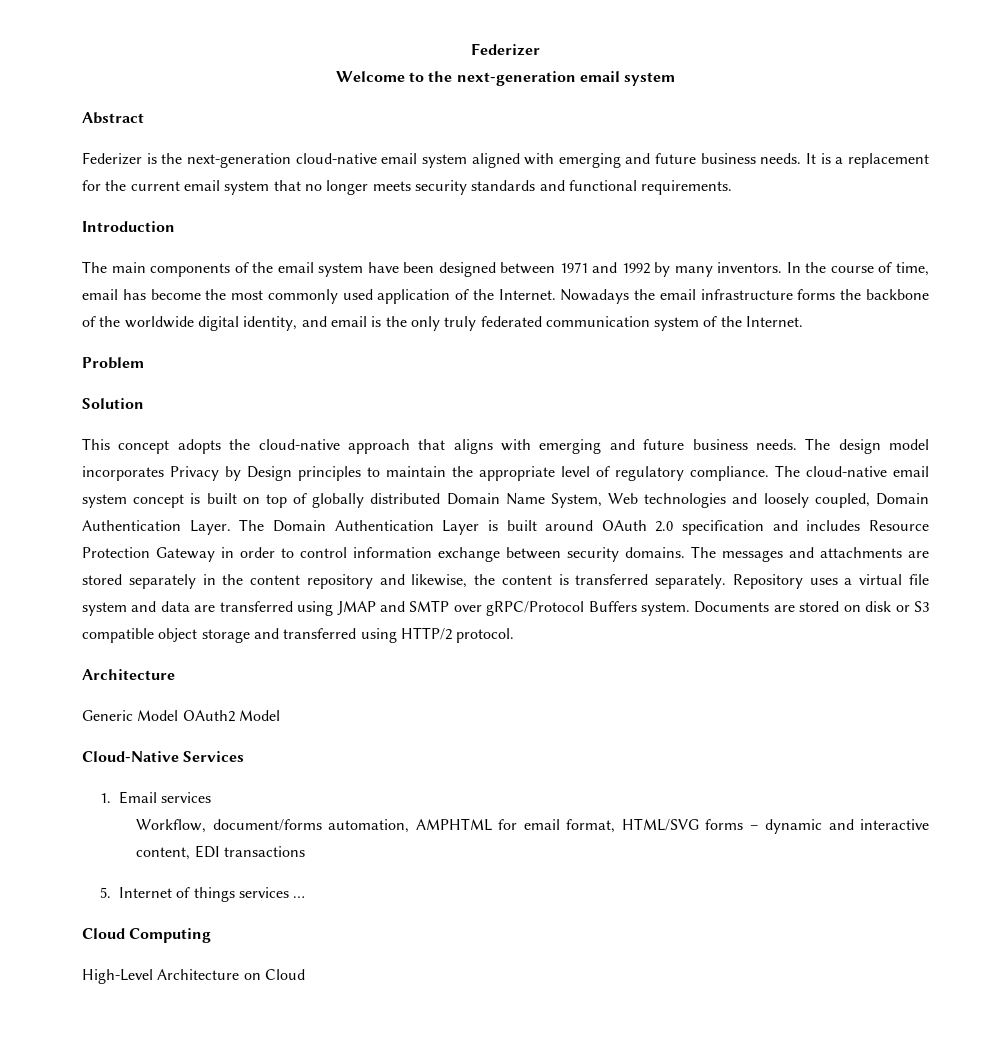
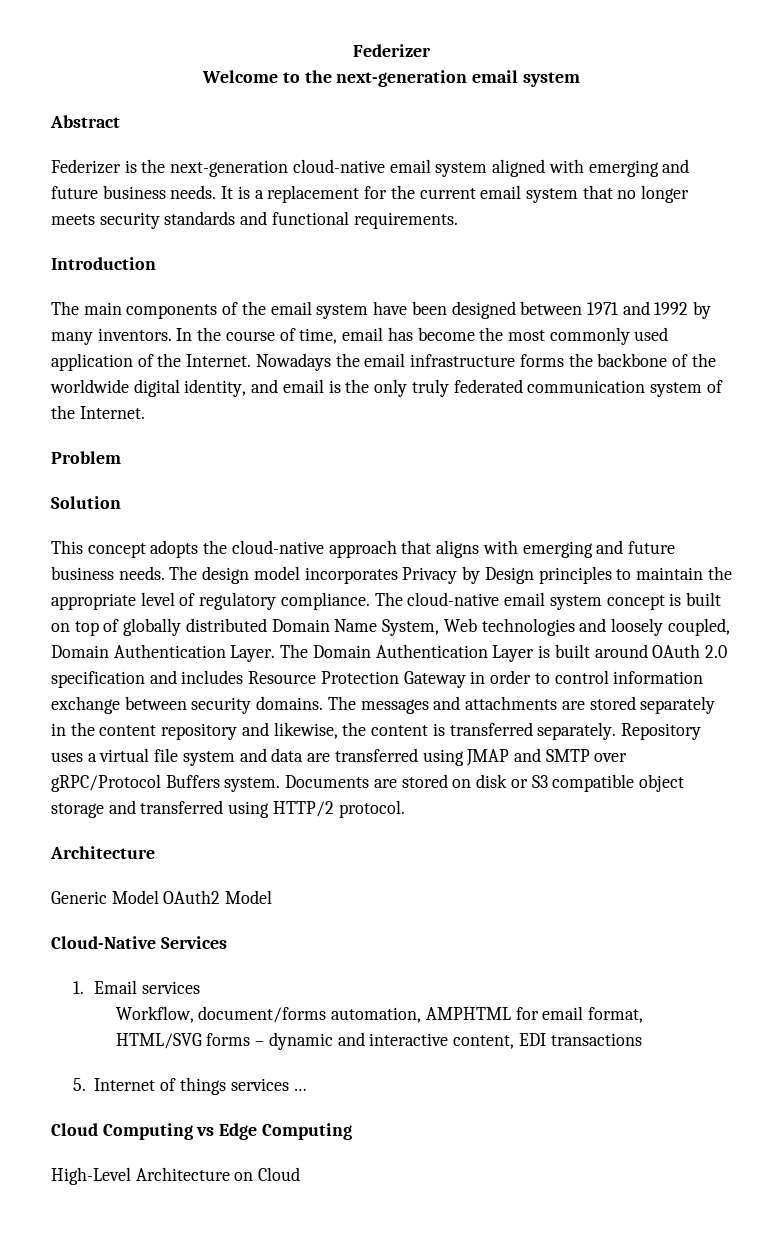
- Cloud Computing
+ Cloud Computing vs Edge Computing

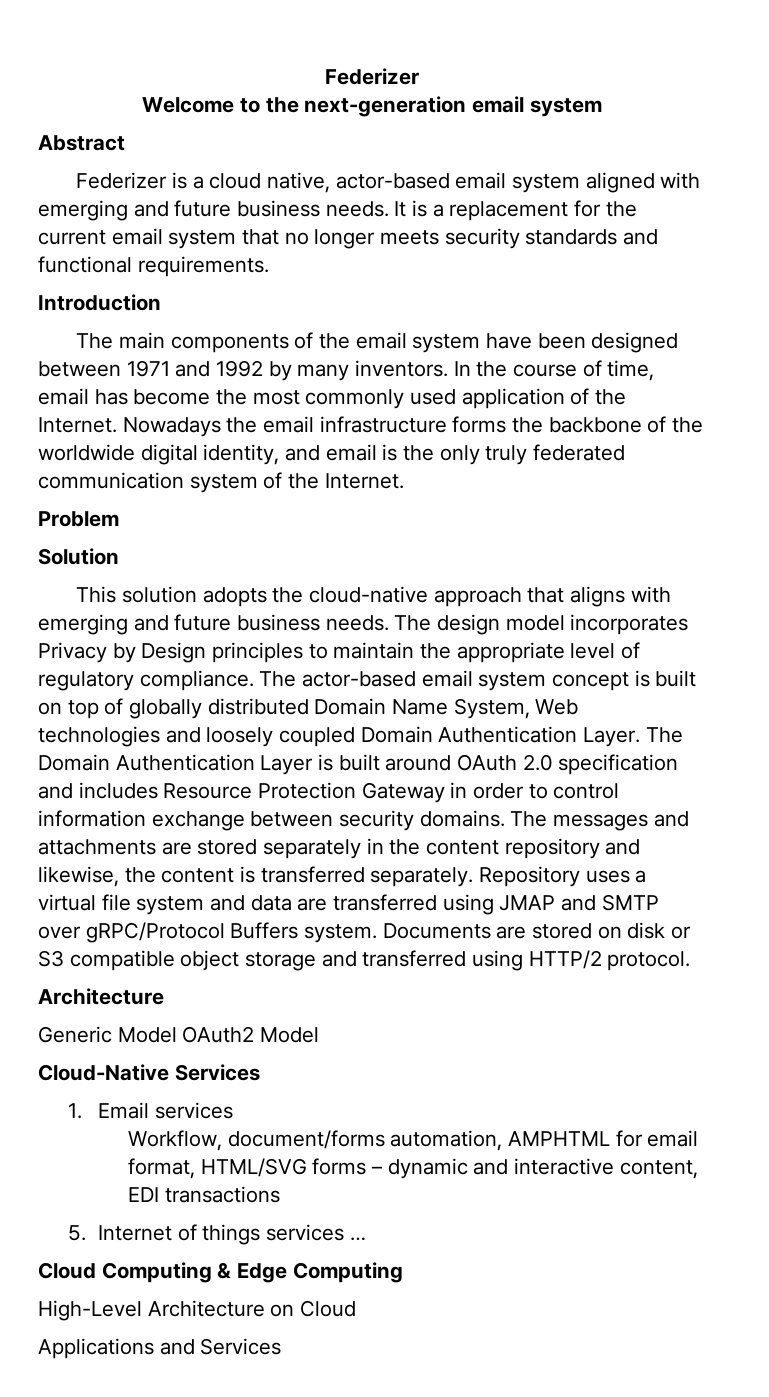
- Federizer is the next-generation cloud-native email system aligned with emerging and future business needs.
+ Federizer is a cloud native, actor-based email system aligned with emerging and future business needs.
- This concept adopts the cloud-native approach that aligns with emerging and future business needs.
+ This solution adopts the cloud-native approach that aligns with emerging and future business needs.
- The cloud-native email system concept is built on top of globally distributed Domain Name System, Web technologies and loosely coupled, Domain Authentication Layer.
+ The actor-based email system concept is built on top of globally distributed Domain Name System, Web technologies and loosely coupled Domain Authentication Layer.
- Cloud Computing vs Edge Computing
+ Cloud Computing & Edge Computing
+ Applications and Services

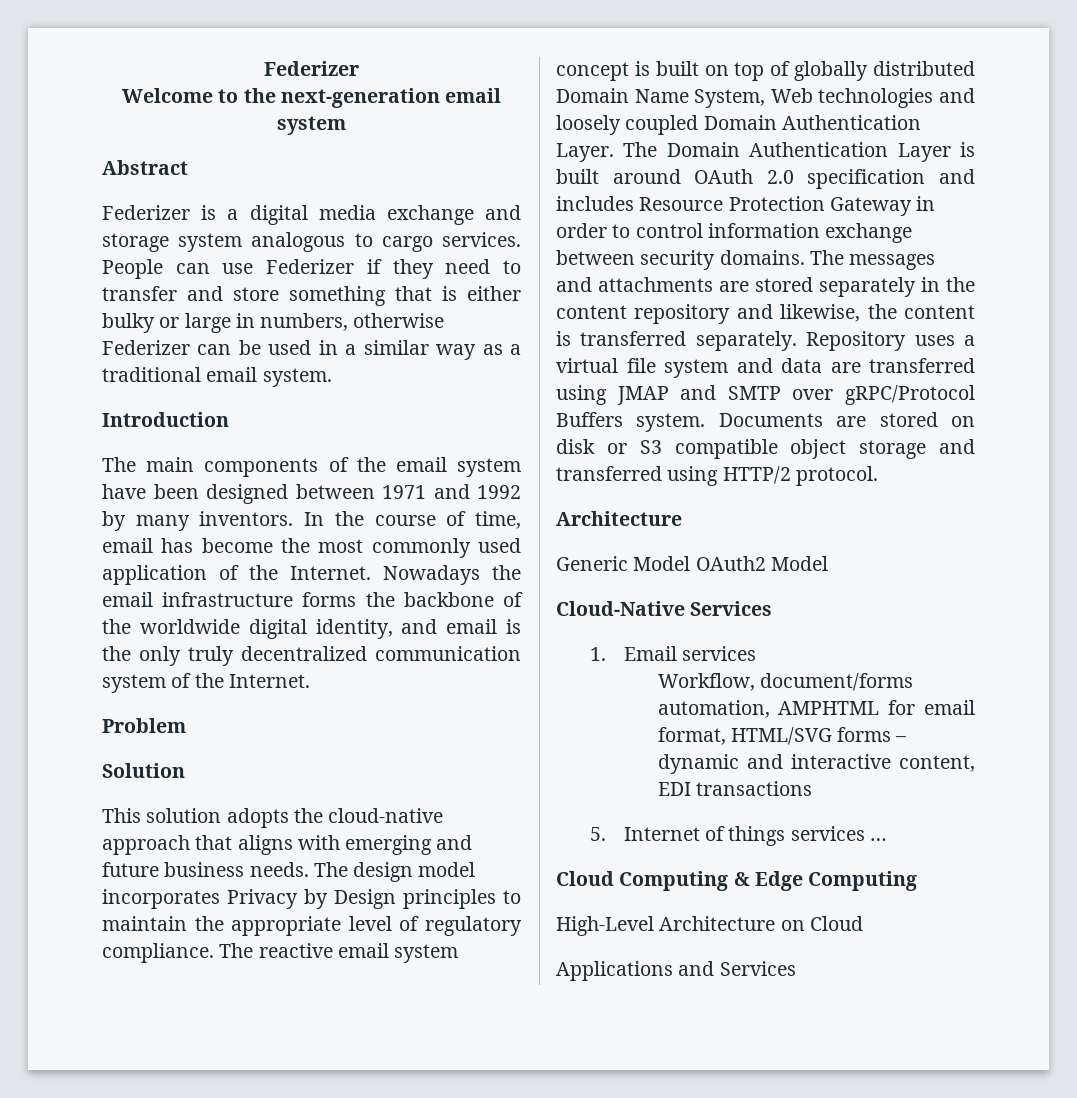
- Federizer is a cloud native, actor-based email system aligned with emerging and future business needs. It is a replacement for the current email system that no longer meets security standards and functional requirements.
+ Federizer is a digital media exchange and storage system analogous to cargo services. People can use Federizer if they need to transfer and store something that is either bulky or large in numbers, otherwise Federizer can be used in a similar way as a traditional email system.
- Nowadays the email infrastructure forms the backbone of the worldwide digital identity, and email is the only truly federated communication system of the Internet.
+ Nowadays the email infrastructure forms the backbone of the worldwide digital identity, and email is the only truly decentralized communication system of the Internet.
- The actor-based email system concept is built on top of globally distributed Domain Name System, Web technologies and loosely coupled Domain Authentication Layer.
+ The reactive email system concept is built on top of globally distributed Domain Name System, Web technologies and loosely coupled Domain Authentication Layer.

